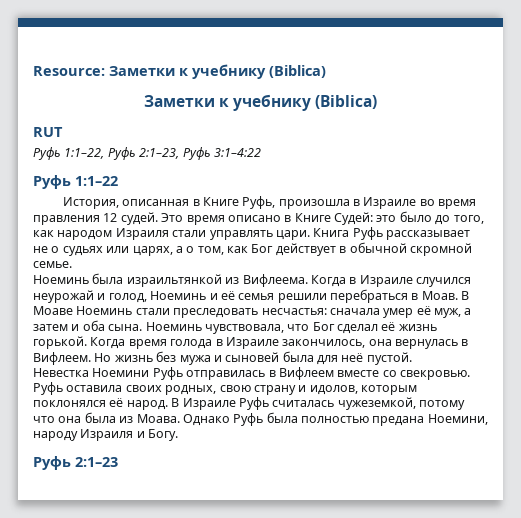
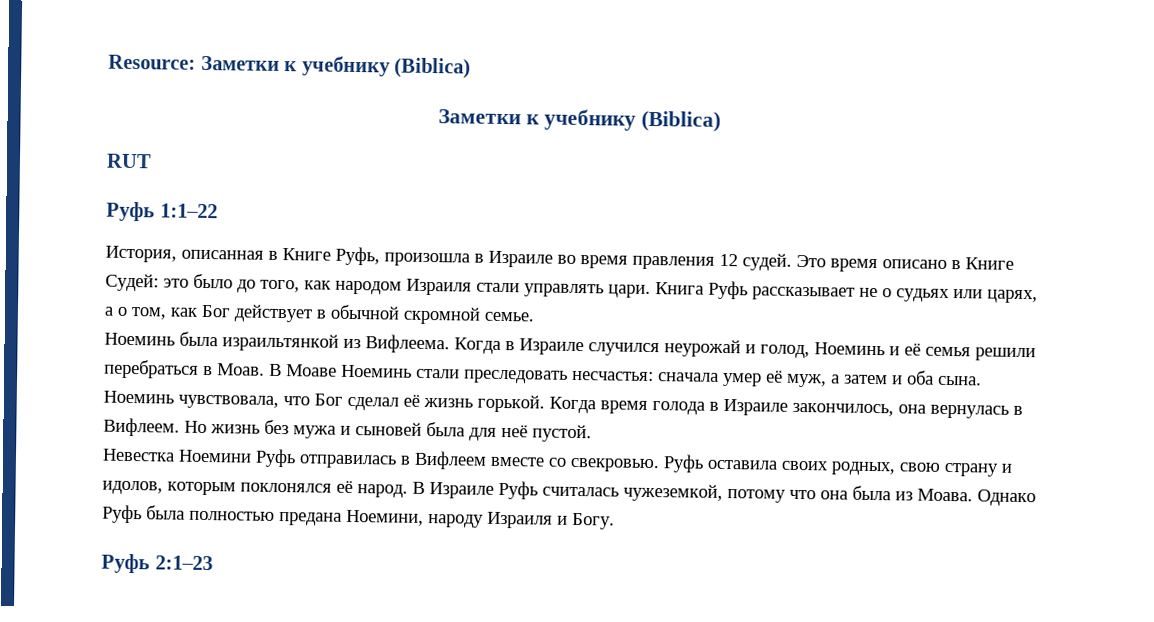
- Руфь 1:1–22, Руфь 2:1–23, Руфь 3:1–4:22

